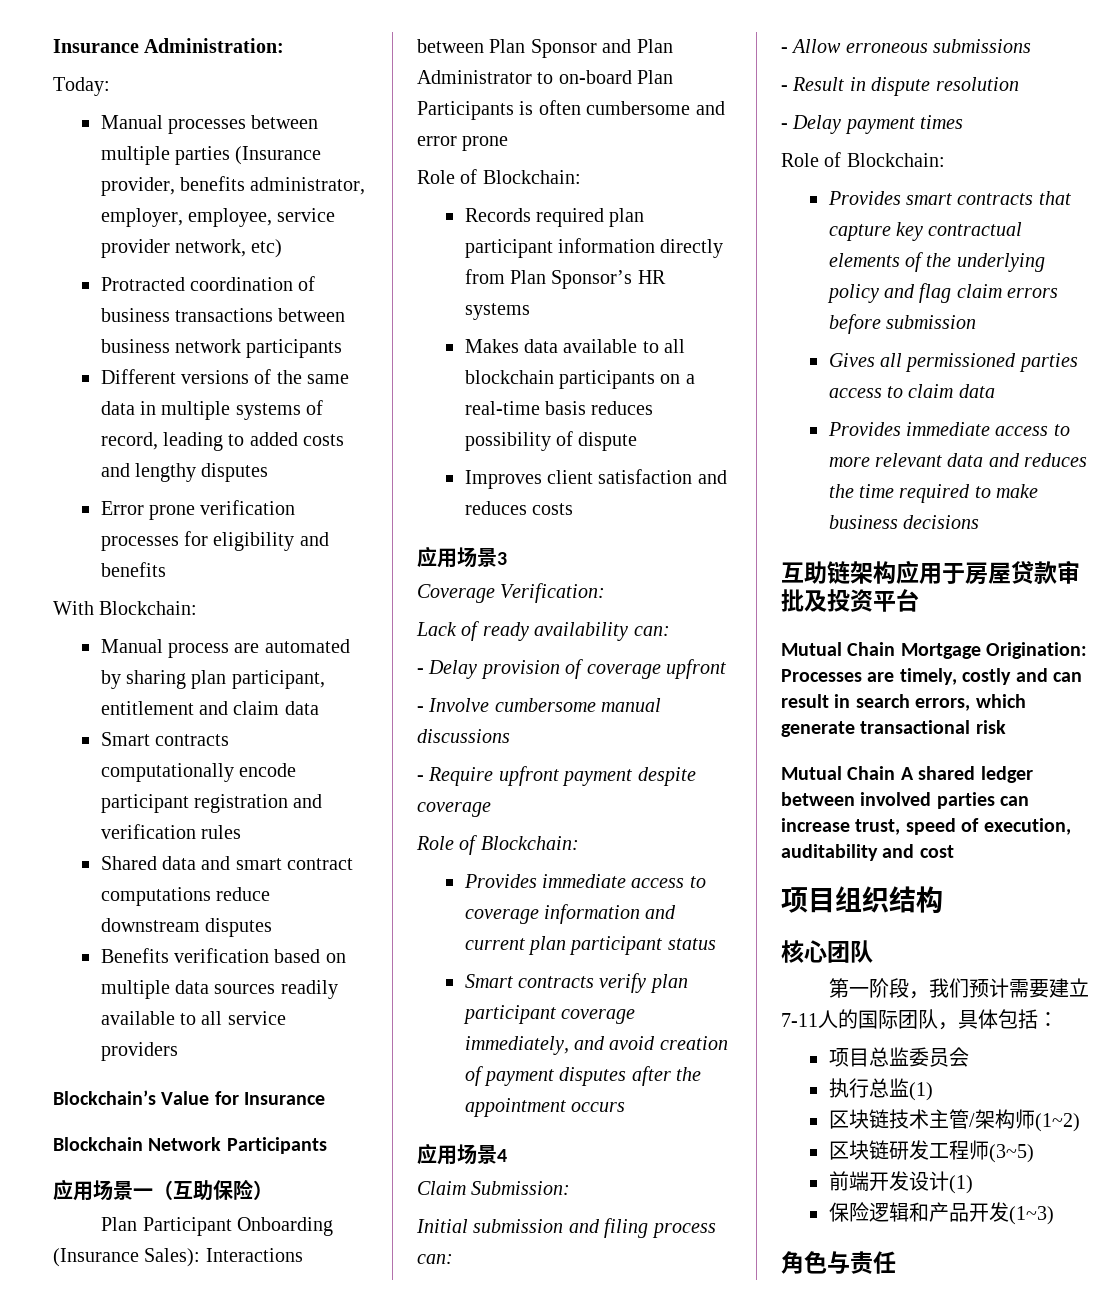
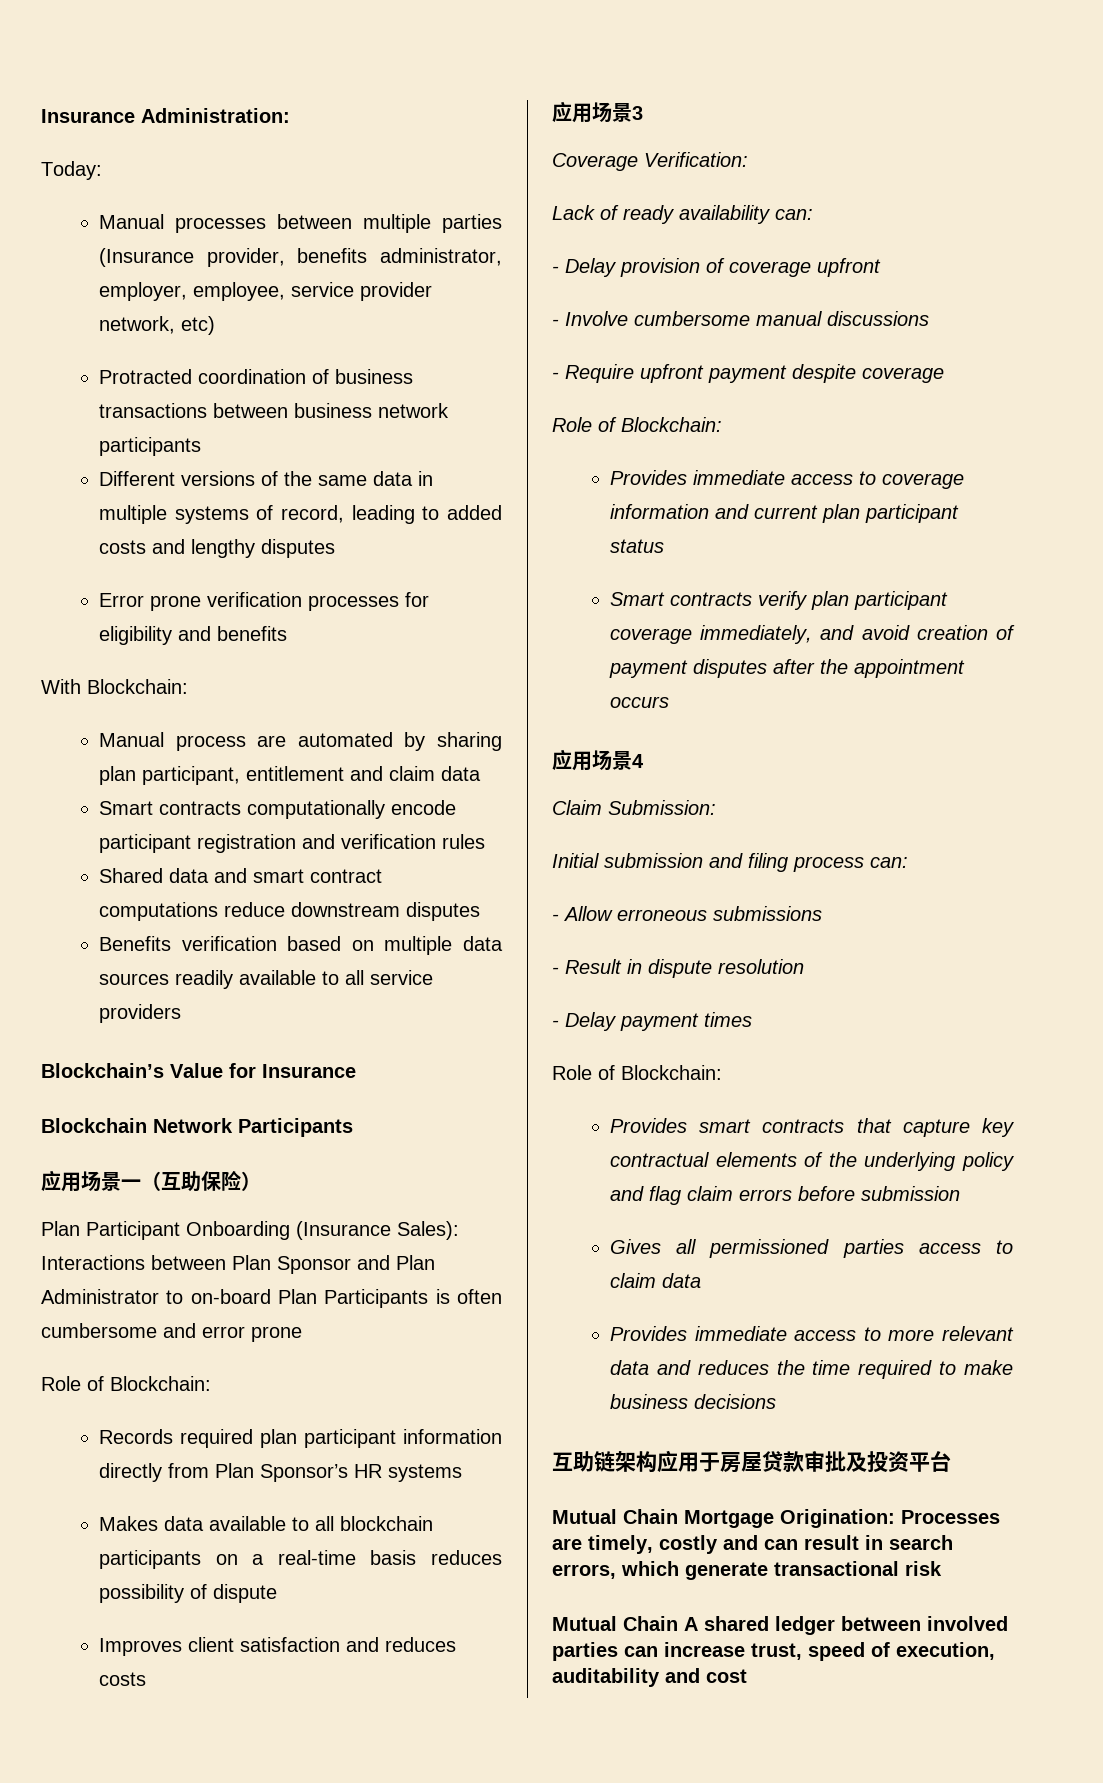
- 项目组织结构
- 核心团队
- 第一阶段，我们预计需要建立7-11人的国际团队，具体包括：
- 项目总监委员会
- 执行总监(1)
- 区块链技术主管/架构师(1~2)
- 区块链研发工程师(3~5)
- 前端开发设计(1)
- 保险逻辑和产品开发(1~3)
- 角色与责任

